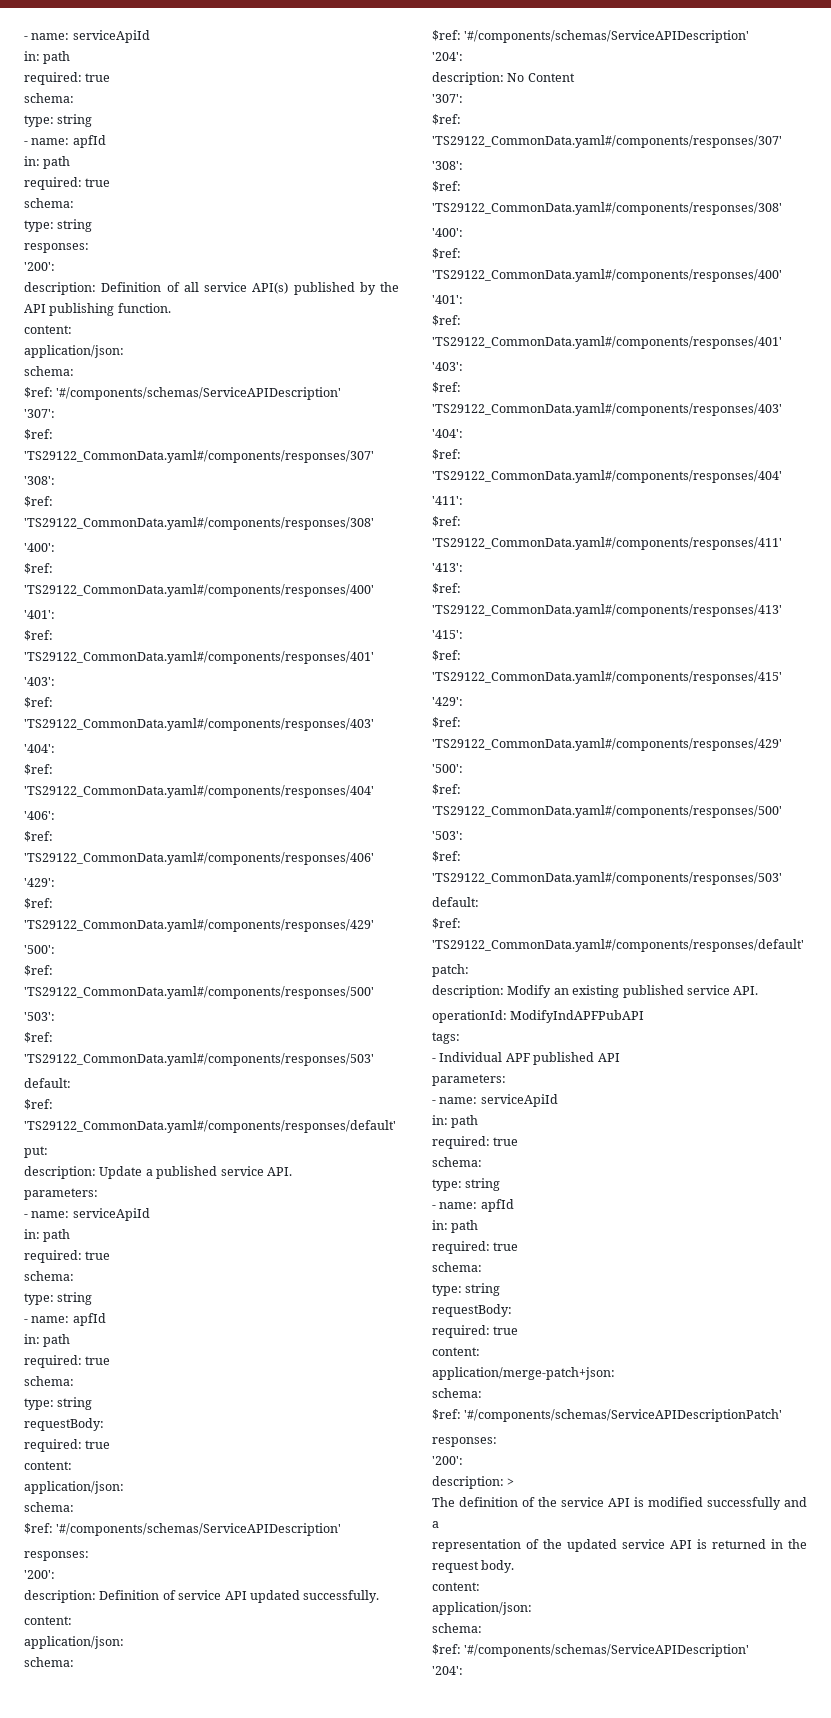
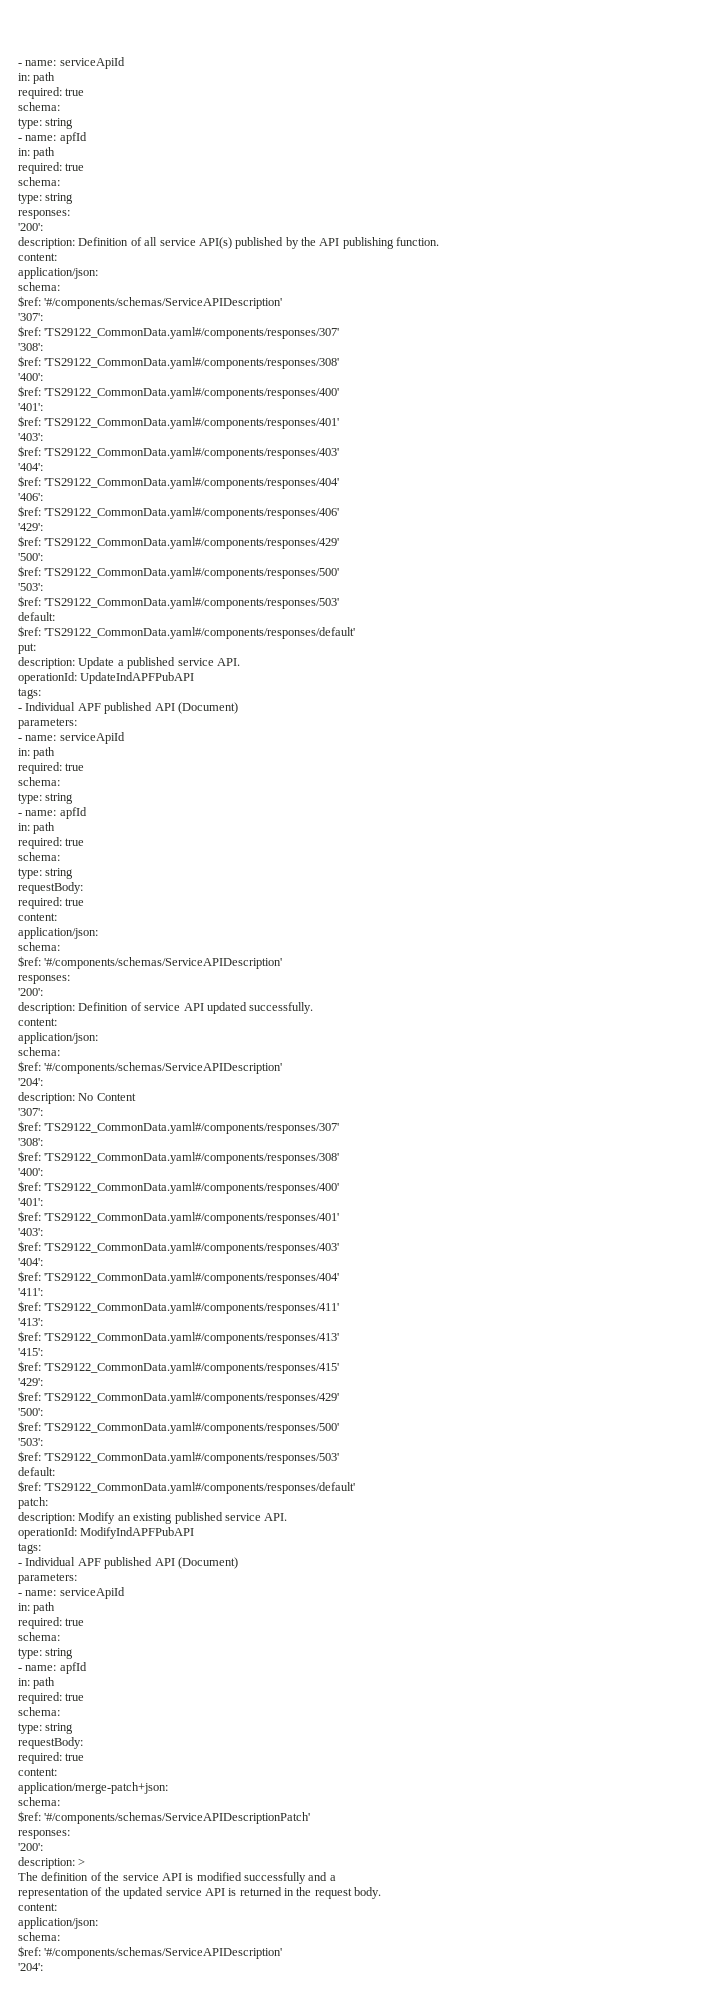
+ operationId: UpdateIndAPFPubAPI
+ tags:
+ - Individual APF published API (Document)
  operationId: ModifyIndAPFPubAPI
  tags:
- - Individual APF published API
+ - Individual APF published API (Document)

